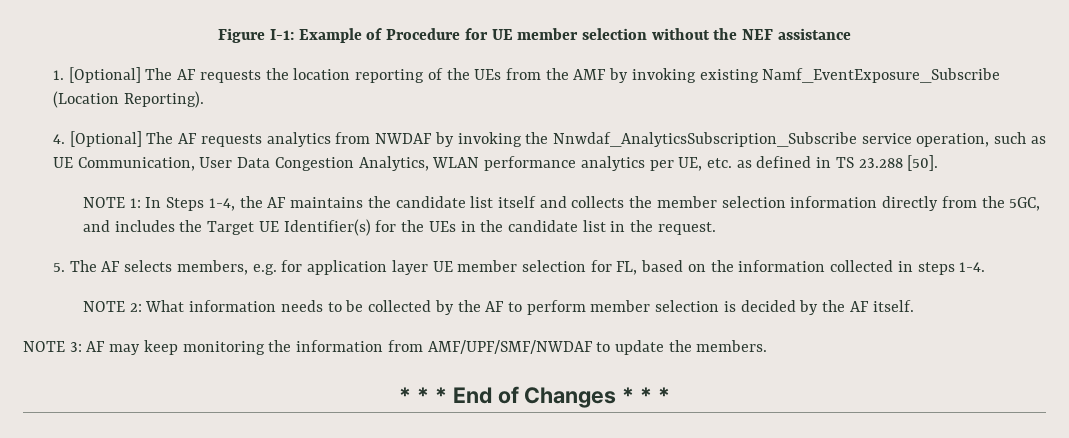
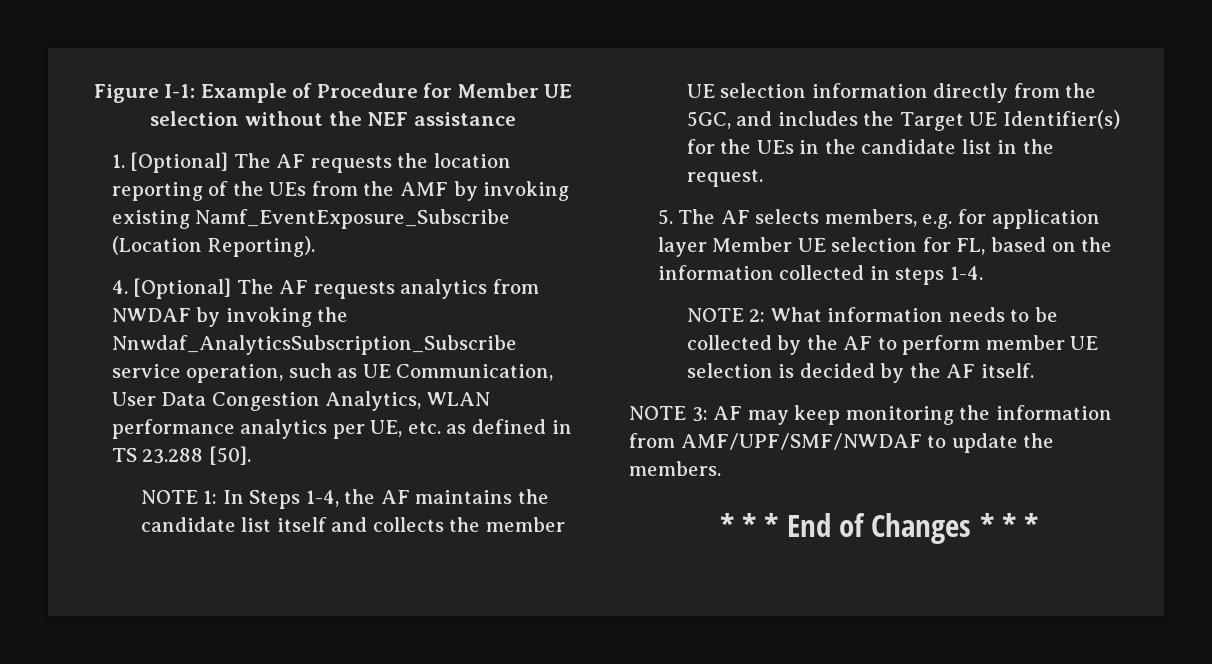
- Figure I-1: Example of Procedure for UE member selection without the NEF assistance
+ Figure I-1: Example of Procedure for Member UE selection without the NEF assistance
- NOTE 1: In Steps 1-4, the AF maintains the candidate list itself and collects the member selection information directly from the 5GC, and includes the Target UE Identifier(s) for the UEs in the candidate list in the request.
+ NOTE 1: In Steps 1-4, the AF maintains the candidate list itself and collects the member UE selection information directly from the 5GC, and includes the Target UE Identifier(s) for the UEs in the candidate list in the request.
- 5. The AF selects members, e.g. for application layer UE member selection for FL, based on the information collected in steps 1-4.
+ 5. The AF selects members, e.g. for application layer Member UE selection for FL, based on the information collected in steps 1-4.
- NOTE 2: What information needs to be collected by the AF to perform member selection is decided by the AF itself.
+ NOTE 2: What information needs to be collected by the AF to perform member UE selection is decided by the AF itself.

